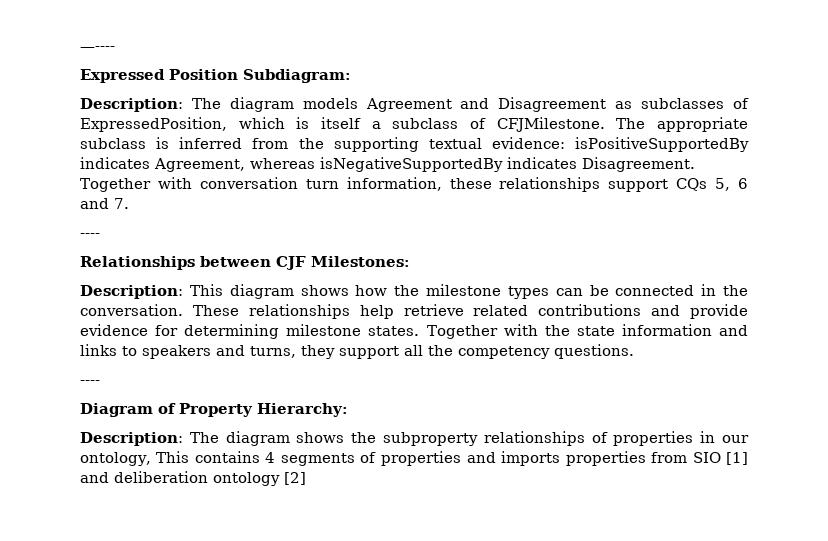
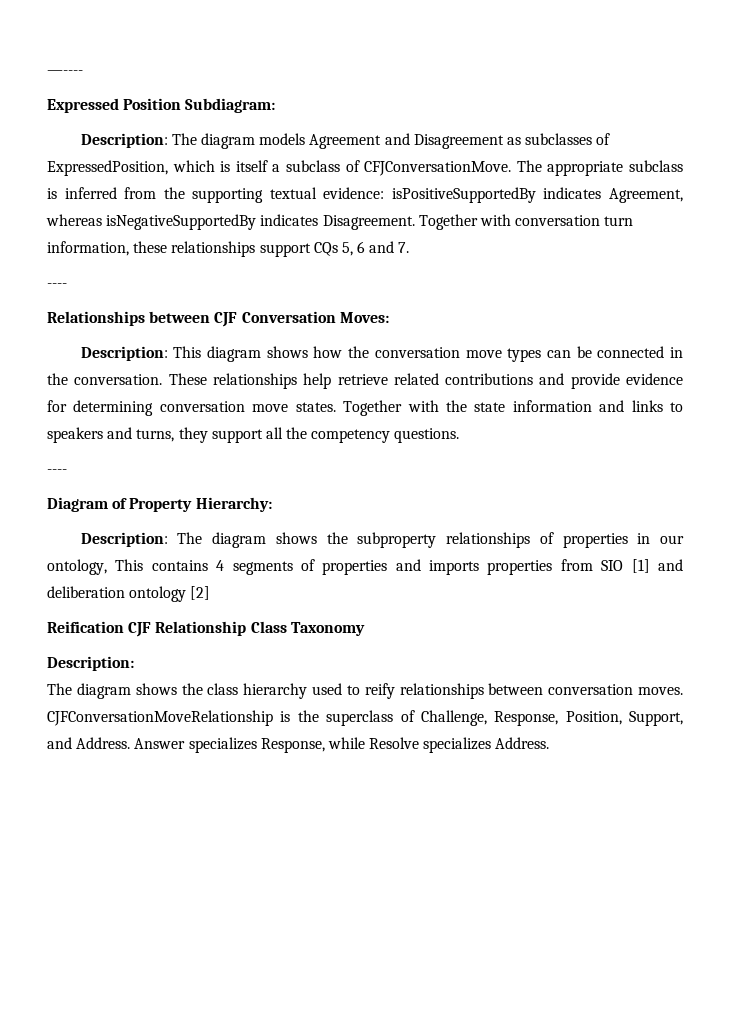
- Description: The diagram models Agreement and Disagreement as subclasses of ExpressedPosition, which is itself a subclass of CFJMilestone.
+ Description: The diagram models Agreement and Disagreement as subclasses of ExpressedPosition, which is itself a subclass of CFJConversationMove.
- Relationships between CJF Milestones:
+ Relationships between CJF Conversation Moves:
- Description: This diagram shows how the milestone types can be connected in the conversation.
+ Description: This diagram shows how the conversation move types can be connected in the conversation.
- These relationships help retrieve related contributions and provide evidence for determining milestone states.
+ These relationships help retrieve related contributions and provide evidence for determining conversation move states.
+ Reification CJF Relationship Class Taxonomy
+ Description:
+ The diagram shows the class hierarchy used to reify relationships between conversation moves. CJFConversationMoveRelationship is the superclass of Challenge, Response, Position, Support, and Address. Answer specializes Response, while Resolve specializes Address.

